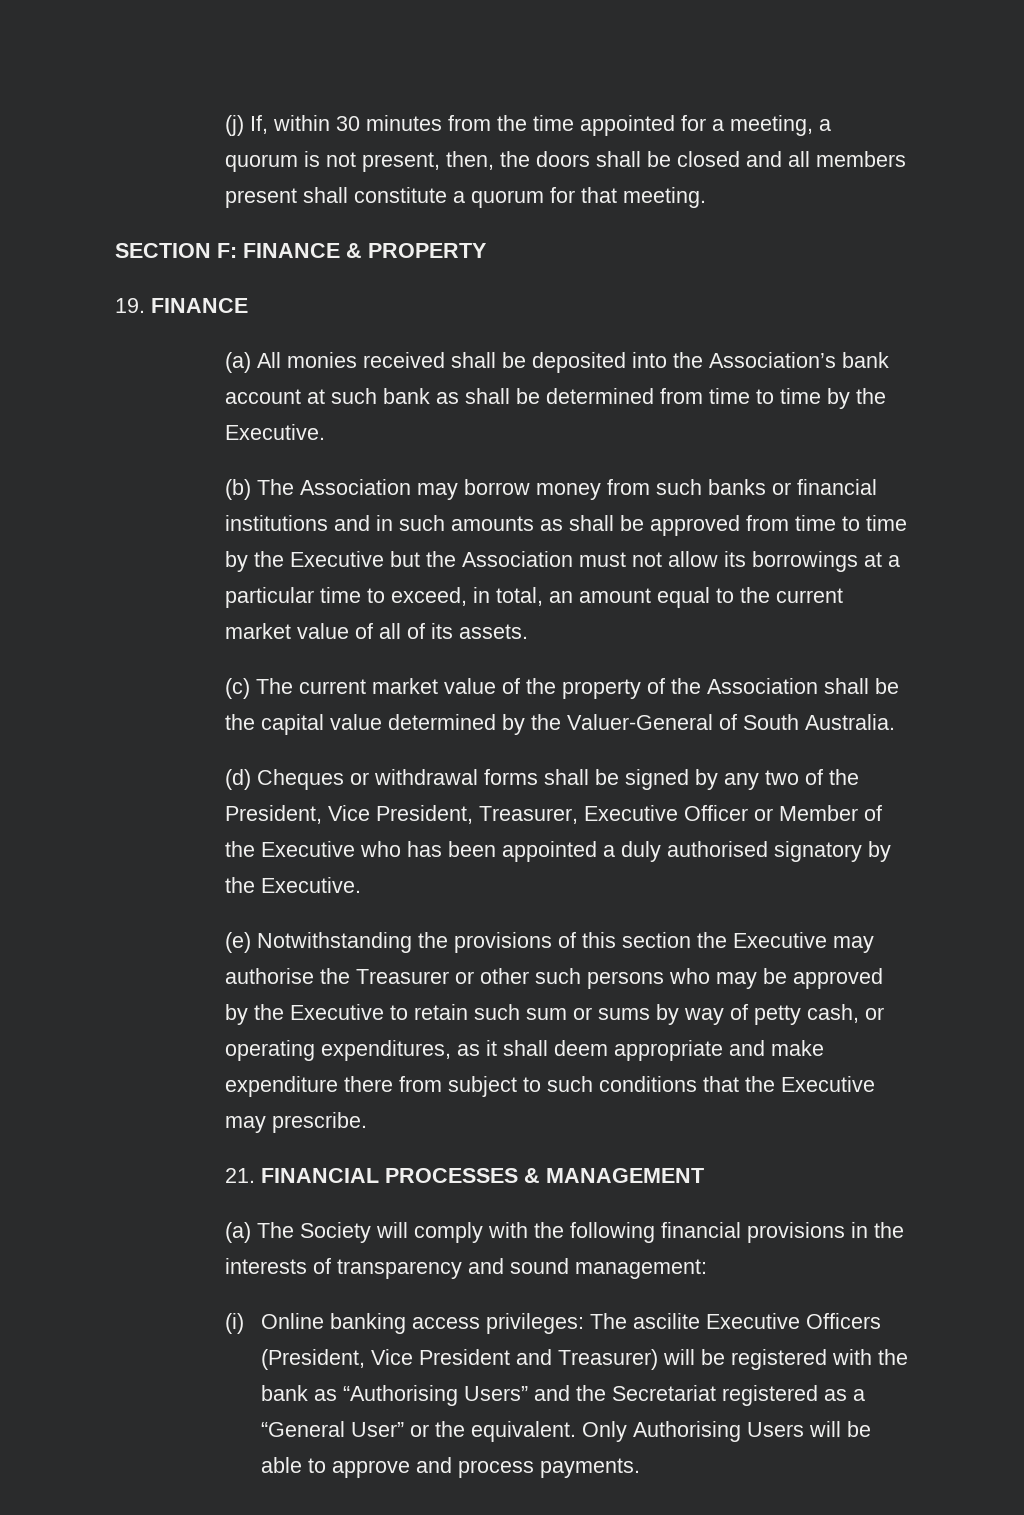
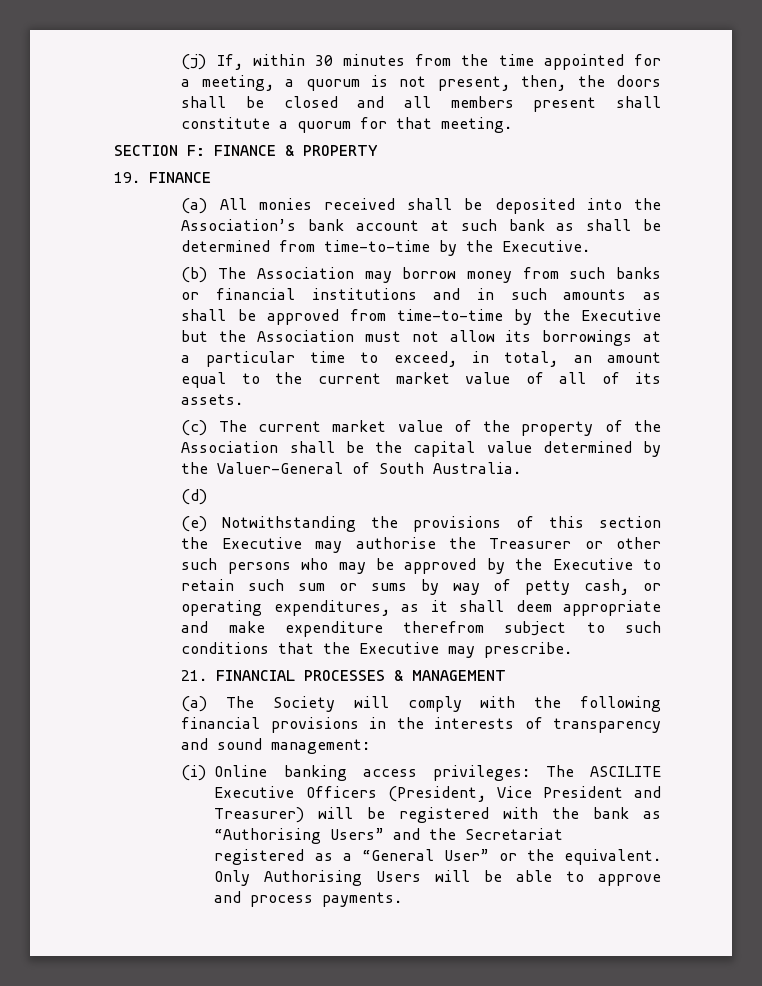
- (a) All monies received shall be deposited into the Association’s bank account at such bank as shall be determined from time to time by the Executive.
+ (a) All monies received shall be deposited into the Association’s bank account at such bank as shall be determined from time-to-time by the Executive.
- (b) The Association may borrow money from such banks or financial institutions and in such amounts as shall be approved from time to time by the Executive but the Association must not allow its borrowings at a particular time to exceed, in total, an amount equal to the current market value of all of its assets.
+ (b) The Association may borrow money from such banks or financial institutions and in such amounts as shall be approved from time-to-time by the Executive but the Association must not allow its borrowings at a particular time to exceed, in total, an amount equal to the current market value of all of its assets.
- (d) Cheques or withdrawal forms shall be signed by any two of the President, Vice President, Treasurer, Executive Officer or Member of the Executive who has been appointed a duly authorised signatory by the Executive.
+ (d)
- (e) Notwithstanding the provisions of this section the Executive may authorise the Treasurer or other such persons who may be approved by the Executive to retain such sum or sums by way of petty cash, or operating expenditures, as it shall deem appropriate and make expenditure there from subject to such conditions that the Executive may prescribe.
+ (e) Notwithstanding the provisions of this section the Executive may authorise the Treasurer or other such persons who may be approved by the Executive to retain such sum or sums by way of petty cash, or operating expenditures, as it shall deem appropriate and make expenditure therefrom subject to such conditions that the Executive may prescribe.
- (i) Online banking access privileges: The ascilite Executive Officers (President, Vice President and Treasurer) will be registered with the bank as “Authorising Users” and the Secretariat registered as a “General User” or the equivalent.
+ (i) Online banking access privileges: The ASCILITE Executive Officers (President, Vice President and Treasurer) will be registered with the bank as “Authorising Users” and the Secretariat registered as a “General User” or the equivalent.

